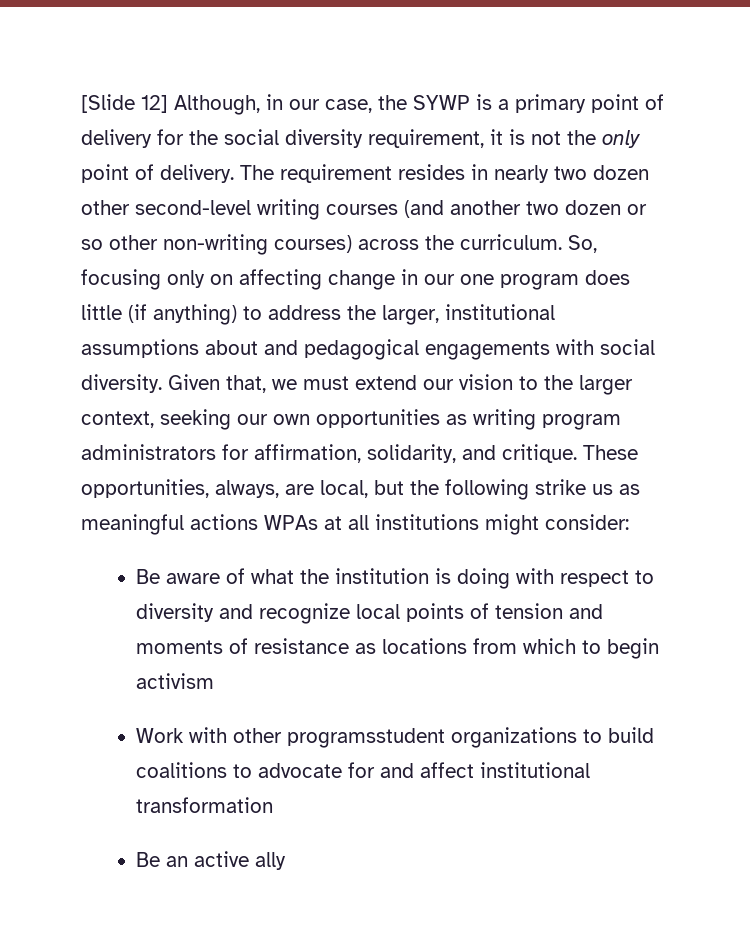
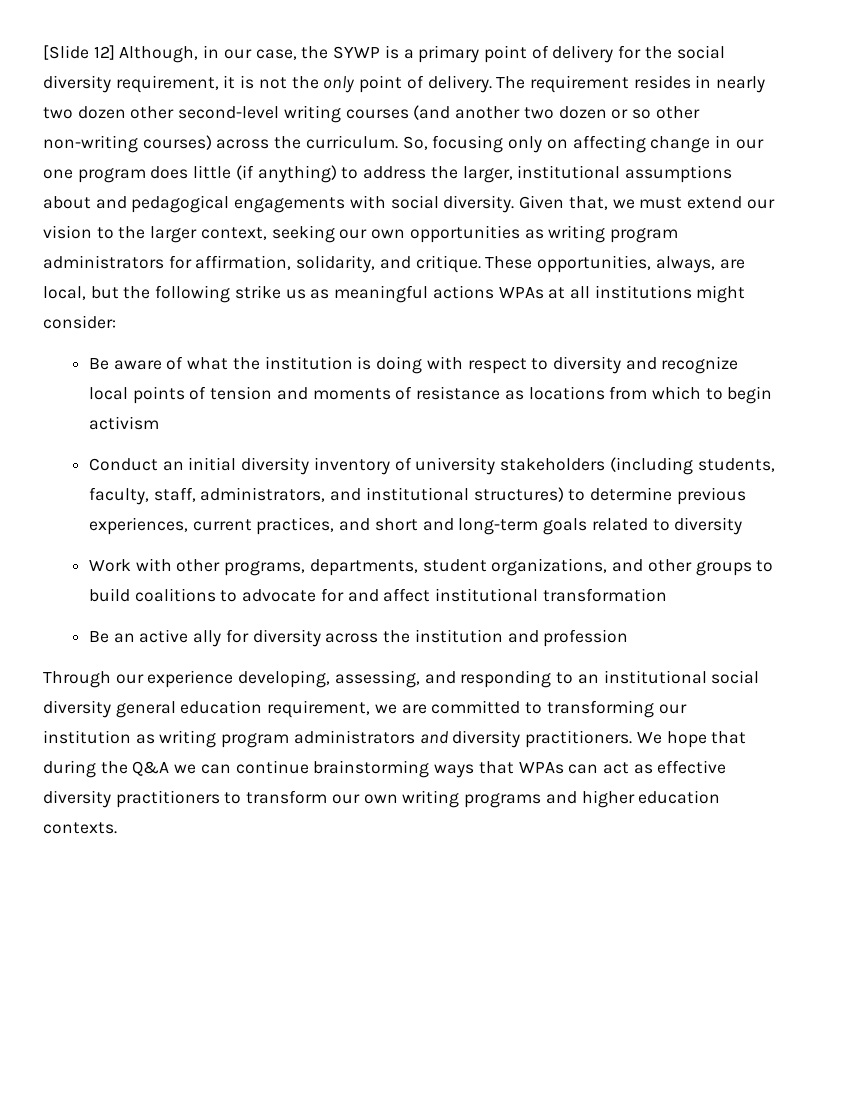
- Work with other programsstudent organizations to build coalitions to advocate for and affect institutional transformation
+ Conduct an initial diversity inventory of university stakeholders (including students, faculty, staff, administrators, and institutional structures) to determine previous experiences, current practices, and short and long-term goals related to diversity
+ Work with other programs, departments, student organizations, and other groups to build coalitions to advocate for and affect institutional transformation
- Be an active ally
+ Be an active ally for diversity across the institution and profession
+ Through our experience developing, assessing, and responding to an institutional social diversity general education requirement, we are committed to transforming our institution as writing program administrators and diversity practitioners. We hope that during the Q&A we can continue brainstorming ways that WPAs can act as effective diversity practitioners to transform our own writing programs and higher education contexts.

